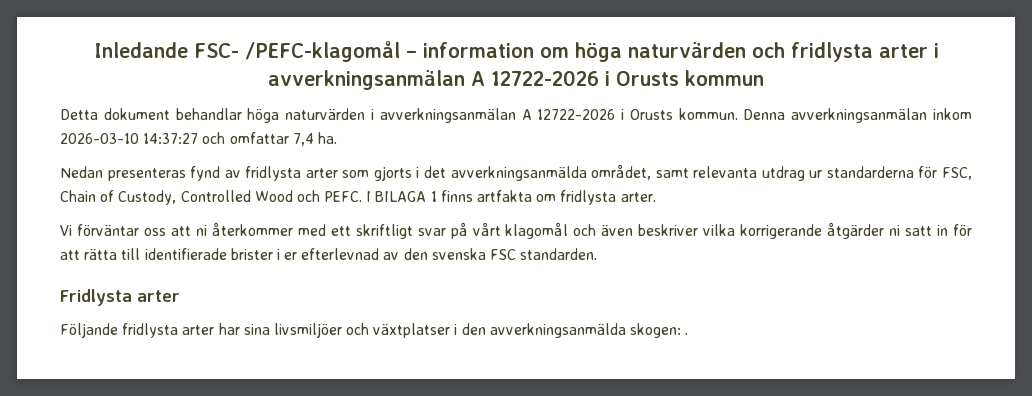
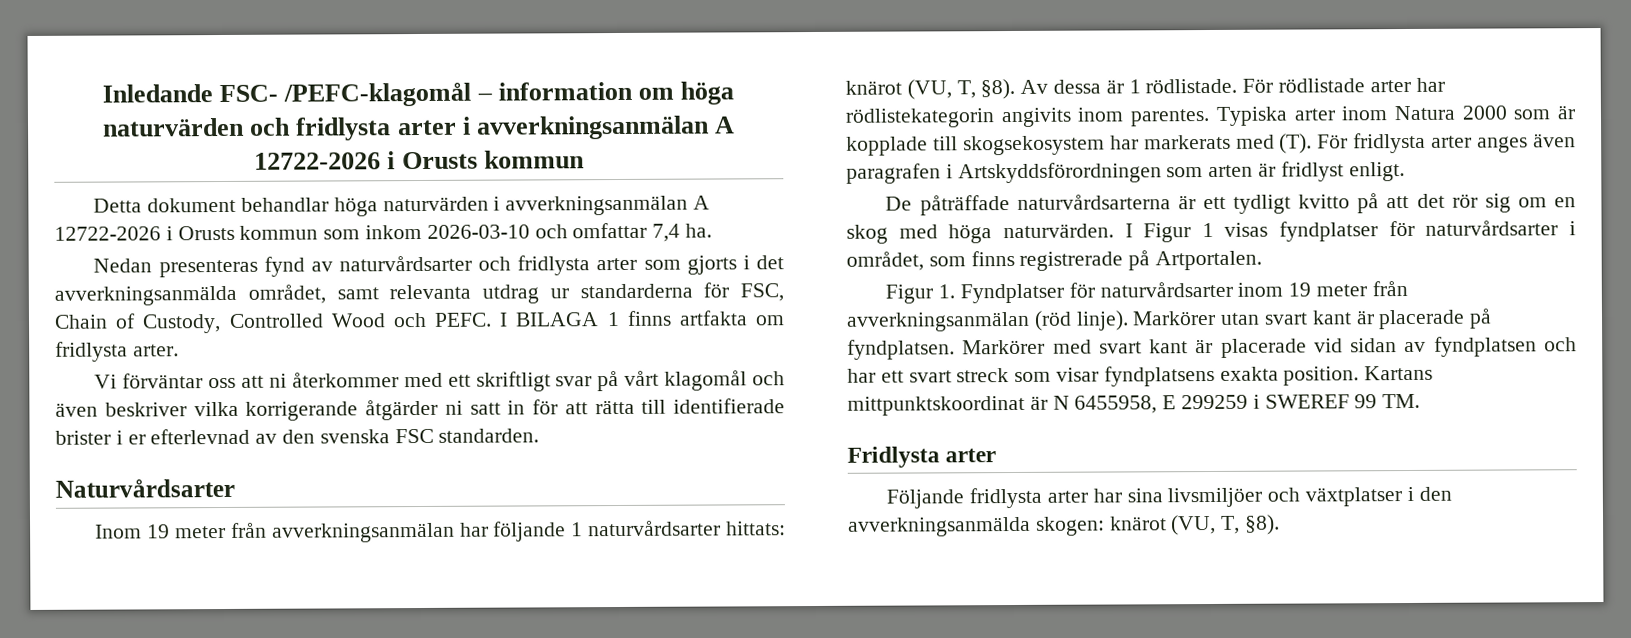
- Detta dokument behandlar höga naturvärden i avverkningsanmälan A 12722-2026 i Orusts kommun. Denna avverkningsanmälan inkom 2026-03-10 14:37:27 och omfattar 7,4 ha.
+ Detta dokument behandlar höga naturvärden i avverkningsanmälan A 12722-2026 i Orusts kommun som inkom 2026-03-10 och omfattar 7,4 ha.
- Nedan presenteras fynd av fridlysta arter som gjorts i det avverkningsanmälda området, samt relevanta utdrag ur standarderna för FSC, Chain of Custody, Controlled Wood och PEFC.
+ Nedan presenteras fynd av naturvårdsarter och fridlysta arter som gjorts i det avverkningsanmälda området, samt relevanta utdrag ur standarderna för FSC, Chain of Custody, Controlled Wood och PEFC.
+ Naturvårdsarter
+ Inom 19 meter från avverkningsanmälan har följande 1 naturvårdsarter hittats: knärot (VU, T, §8). Av dessa är 1 rödlistade. För rödlistade arter har rödlistekategorin angivits inom parentes. Typiska arter inom Natura 2000 som är kopplade till skogsekosystem har markerats med (T). För fridlysta arter anges även paragrafen i Artskyddsförordningen som arten är fridlyst enligt.
+ De påträffade naturvårdsarterna är ett tydligt kvitto på att det rör sig om en skog med höga naturvärden. I Figur 1 visas fyndplatser för naturvårdsarter i området, som finns registrerade på Artportalen.
+ Figur 1. Fyndplatser för naturvårdsarter inom 19 meter från avverkningsanmälan (röd linje). Markörer utan svart kant är placerade på fyndplatsen. Markörer med svart kant är placerade vid sidan av fyndplatsen och har ett svart streck som visar fyndplatsens exakta position. Kartans mittpunktskoordinat är N 6455958, E 299259 i SWEREF 99 TM.
- Följande fridlysta arter har sina livsmiljöer och växtplatser i den avverkningsanmälda skogen: .
+ Följande fridlysta arter har sina livsmiljöer och växtplatser i den avverkningsanmälda skogen: knärot (VU, T, §8).

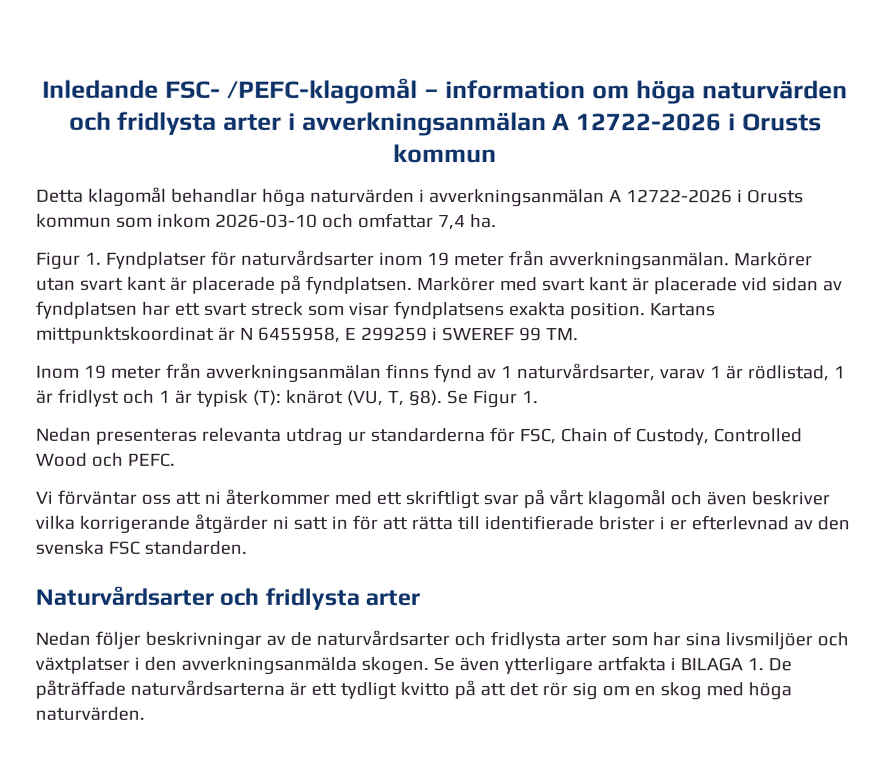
- Detta dokument behandlar höga naturvärden i avverkningsanmälan A 12722-2026 i Orusts kommun som inkom 2026-03-10 och omfattar 7,4 ha.
+ Detta klagomål behandlar höga naturvärden i avverkningsanmälan A 12722-2026 i Orusts kommun som inkom 2026-03-10 och omfattar 7,4 ha.
- Nedan presenteras fynd av naturvårdsarter och fridlysta arter som gjorts i det avverkningsanmälda området, samt relevanta utdrag ur standarderna för FSC, Chain of Custody, Controlled Wood och PEFC. I BILAGA 1 finns artfakta om fridlysta arter.
+ Figur 1. Fyndplatser för naturvårdsarter inom 19 meter från avverkningsanmälan. Markörer utan svart kant är placerade på fyndplatsen. Markörer med svart kant är placerade vid sidan av fyndplatsen har ett svart streck som visar fyndplatsens exakta position. Kartans mittpunktskoordinat är N 6455958, E 299259 i SWEREF 99 TM.
+ Inom 19 meter från avverkningsanmälan finns fynd av 1 naturvårdsarter, varav 1 är rödlistad, 1 är fridlyst och 1 är typisk (T): knärot (VU, T, §8). Se Figur 1.
+ Nedan presenteras relevanta utdrag ur standarderna för FSC, Chain of Custody, Controlled Wood och PEFC.
- Naturvårdsarter
- Inom 19 meter från avverkningsanmälan har följande 1 naturvårdsarter hittats: knärot (VU, T, §8). Av dessa är 1 rödlistade. För rödlistade arter har rödlistekategorin angivits inom parentes. Typiska arter inom Natura 2000 som är kopplade till skogsekosystem har markerats med (T). För fridlysta arter anges även paragrafen i Artskyddsförordningen som arten är fridlyst enligt.
- De påträffade naturvårdsarterna är ett tydligt kvitto på att det rör sig om en skog med höga naturvärden. I Figur 1 visas fyndplatser för naturvårdsarter i området, som finns registrerade på Artportalen.
- Figur 1. Fyndplatser för naturvårdsarter inom 19 meter från avverkningsanmälan (röd linje). Markörer utan svart kant är placerade på fyndplatsen. Markörer med svart kant är placerade vid sidan av fyndplatsen och har ett svart streck som visar fyndplatsens exakta position. Kartans mittpunktskoordinat är N 6455958, E 299259 i SWEREF 99 TM.
- Fridlysta arter
- Följande fridlysta arter har sina livsmiljöer och växtplatser i den avverkningsanmälda skogen: knärot (VU, T, §8).
+ Naturvårdsarter och fridlysta arter
+ Nedan följer beskrivningar av de naturvårdsarter och fridlysta arter som har sina livsmiljöer och växtplatser i den avverkningsanmälda skogen. Se även ytterligare artfakta i BILAGA 1. De påträffade naturvårdsarterna är ett tydligt kvitto på att det rör sig om en skog med höga naturvärden.

